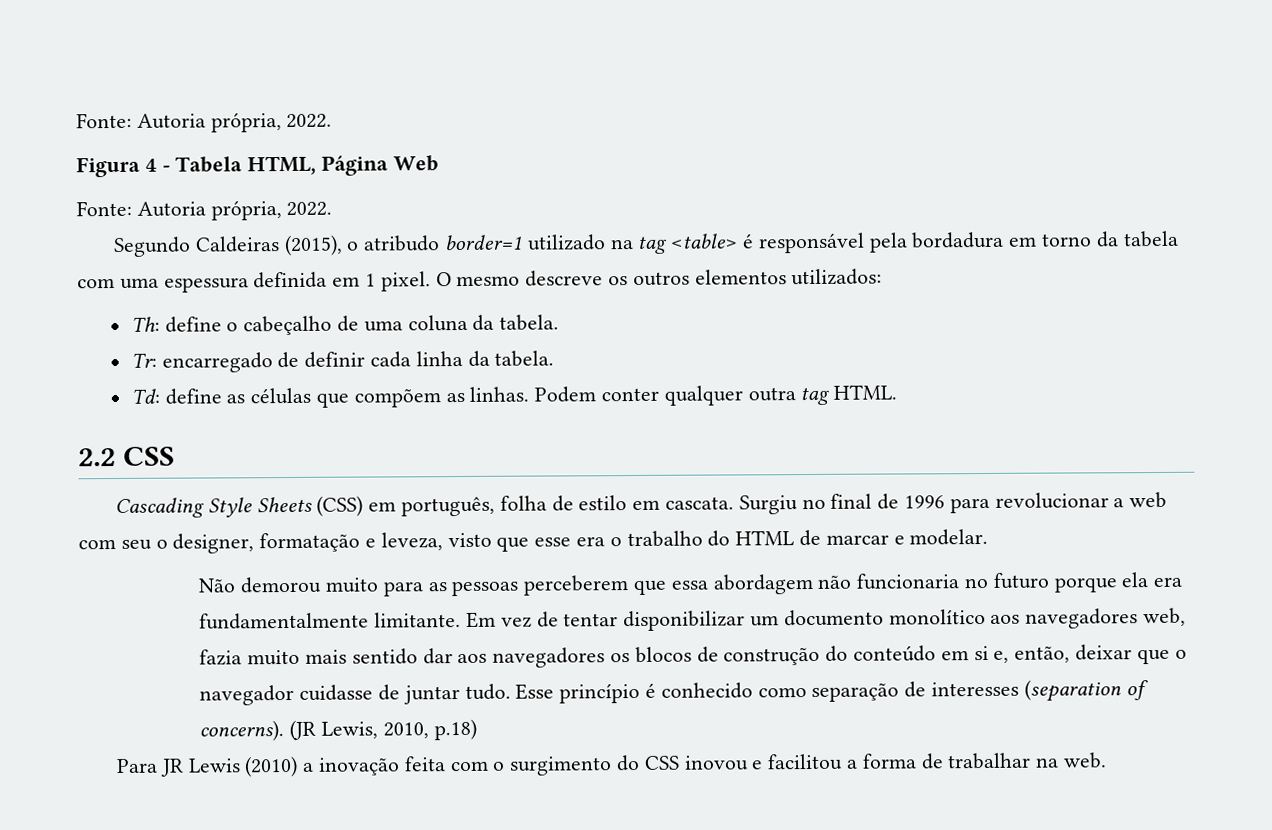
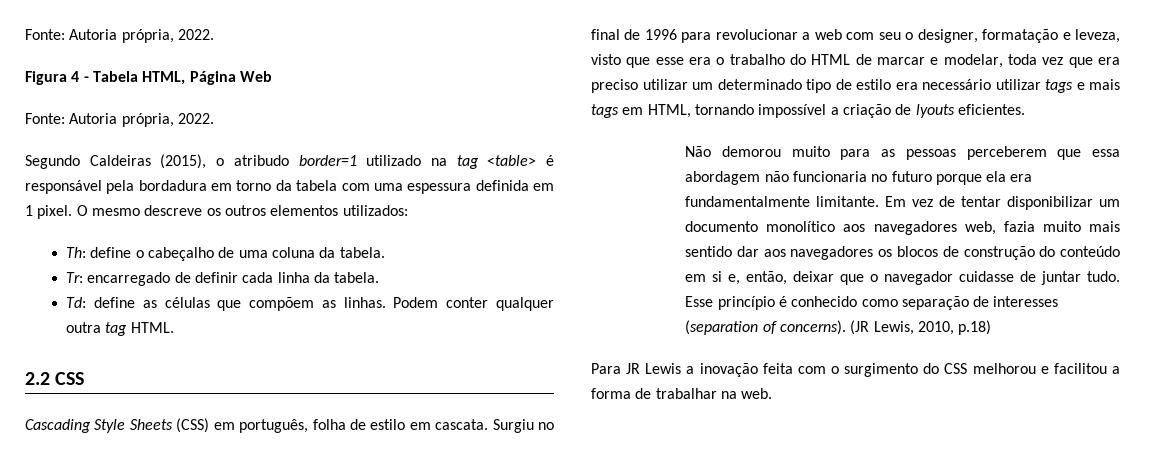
- Surgiu no final de 1996 para revolucionar a web com seu o designer, formatação e leveza, visto que esse era o trabalho do HTML de marcar e modelar.
+ Surgiu no final de 1996 para revolucionar a web com seu o designer, formatação e leveza, visto que esse era o trabalho do HTML de marcar e modelar, toda vez que era preciso utilizar um determinado tipo de estilo era necessário utilizar tags e mais tags em HTML, tornando impossível a criação de lyouts eficientes.
- Para JR Lewis (2010) a inovação feita com o surgimento do CSS inovou e facilitou a forma de trabalhar na web.
+ Para JR Lewis a inovação feita com o surgimento do CSS melhorou e facilitou a forma de trabalhar na web.

